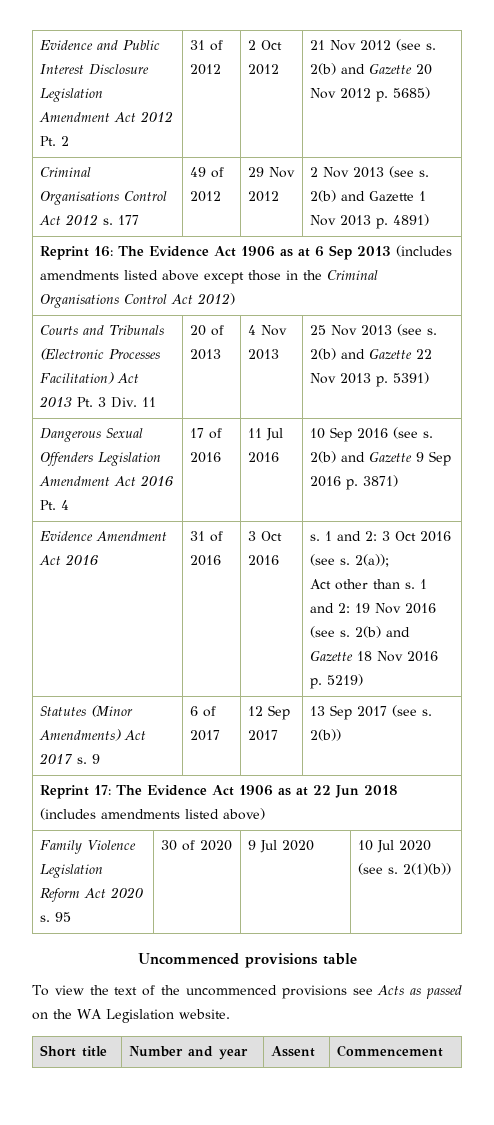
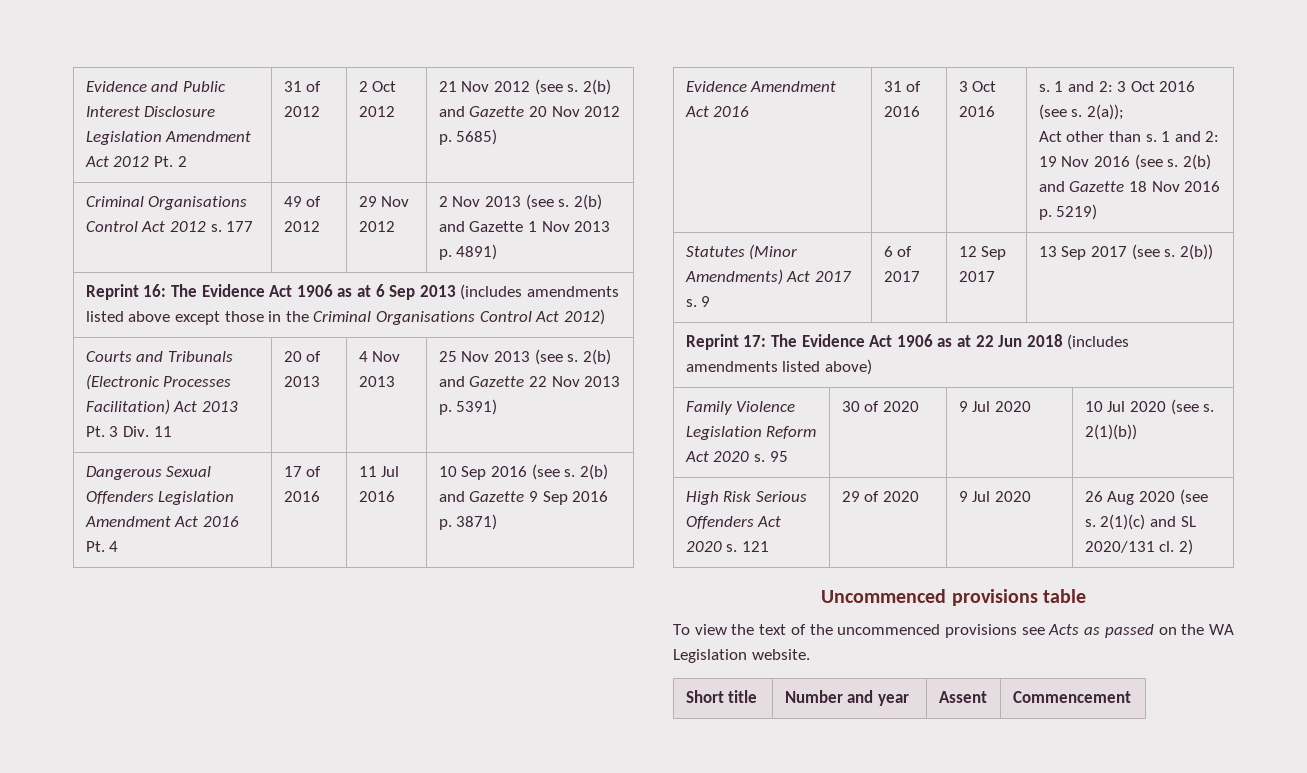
+ High Risk Serious Offenders Act 2020 s. 121 | 29 of 2020 | 9 Jul 2020 | 26 Aug 2020 (see s. 2(1)(c) and SL 2020/131 cl. 2)

